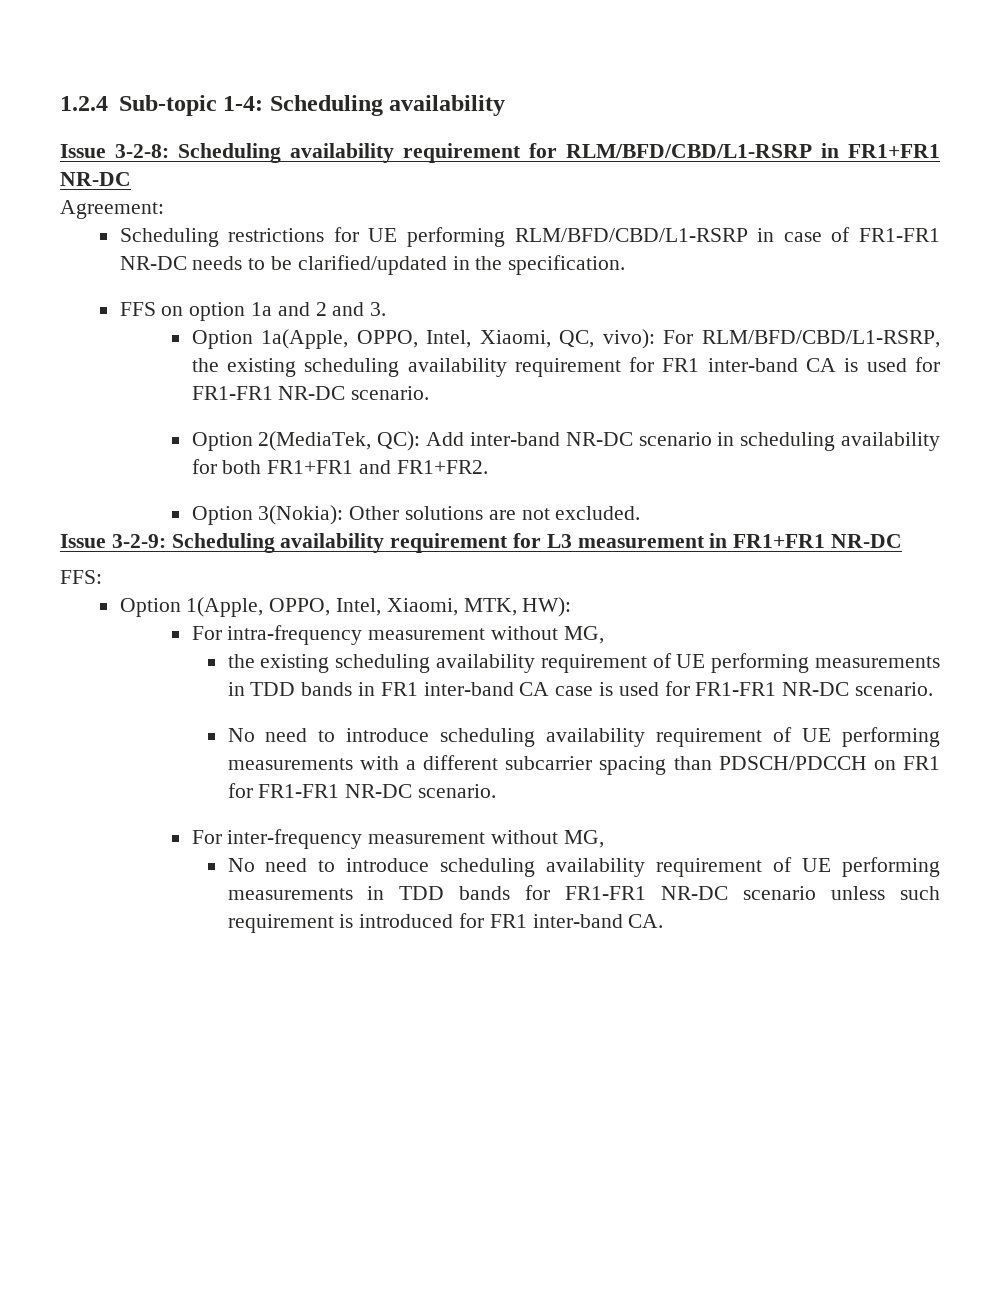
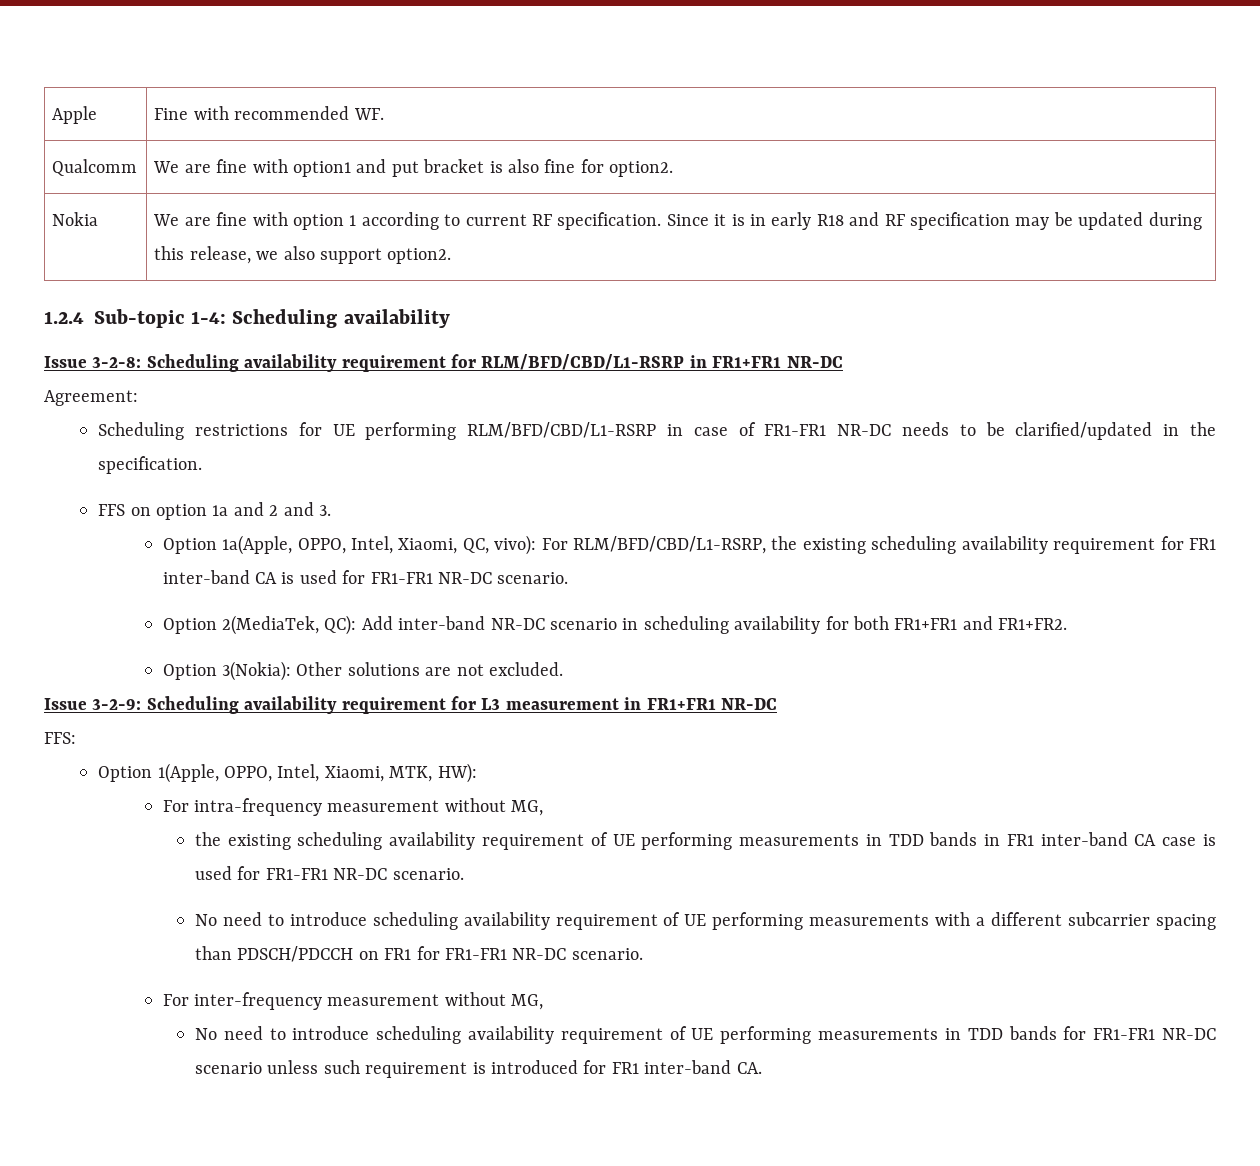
+ Apple | Fine with recommended WF.
+ Qualcomm | We are fine with option1 and put bracket is also fine for option2.
+ Nokia | We are fine with option 1 according to current RF specification. Since it is in early R18 and RF specification may be updated during this release, we also support option2.

